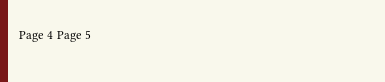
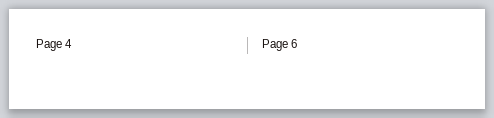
- Page 4 Page 5
+ Page 4
+ Page 6

